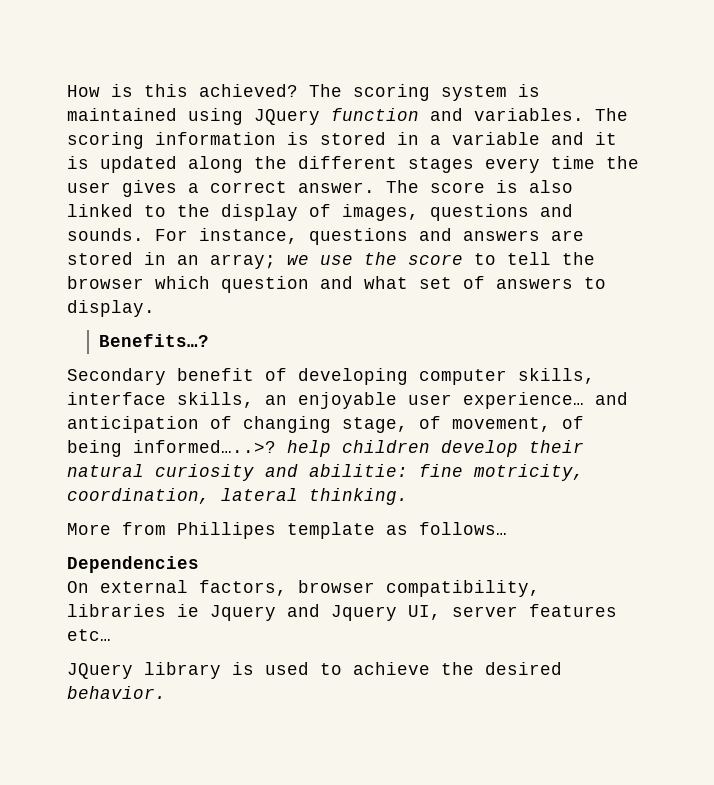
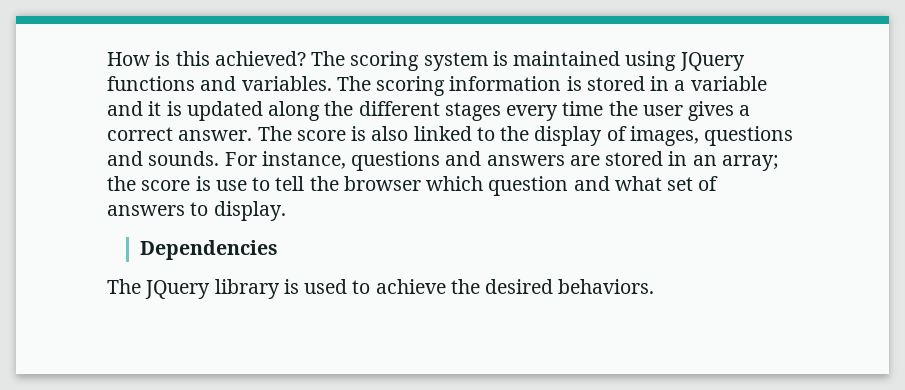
- The scoring system is maintained using JQuery function and variables.
+ The scoring system is maintained using JQuery functions and variables.
- For instance, questions and answers are stored in an array; we use the score to tell the browser which question and what set of answers to display.
+ For instance, questions and answers are stored in an array; the score is use to tell the browser which question and what set of answers to display.
- Benefits…?
- Secondary benefit of developing computer skills, interface skills, an enjoyable user experience… and anticipation of changing stage, of movement, of being informed…..>? help children develop their natural curiosity and abilitie: fine motricity, coordination, lateral thinking.
- More from Phillipes template as follows…
  Dependencies
- On external factors, browser compatibility, libraries ie Jquery and Jquery UI, server features etc…
- JQuery library is used to achieve the desired behavior.
+ The JQuery library is used to achieve the desired behaviors.

